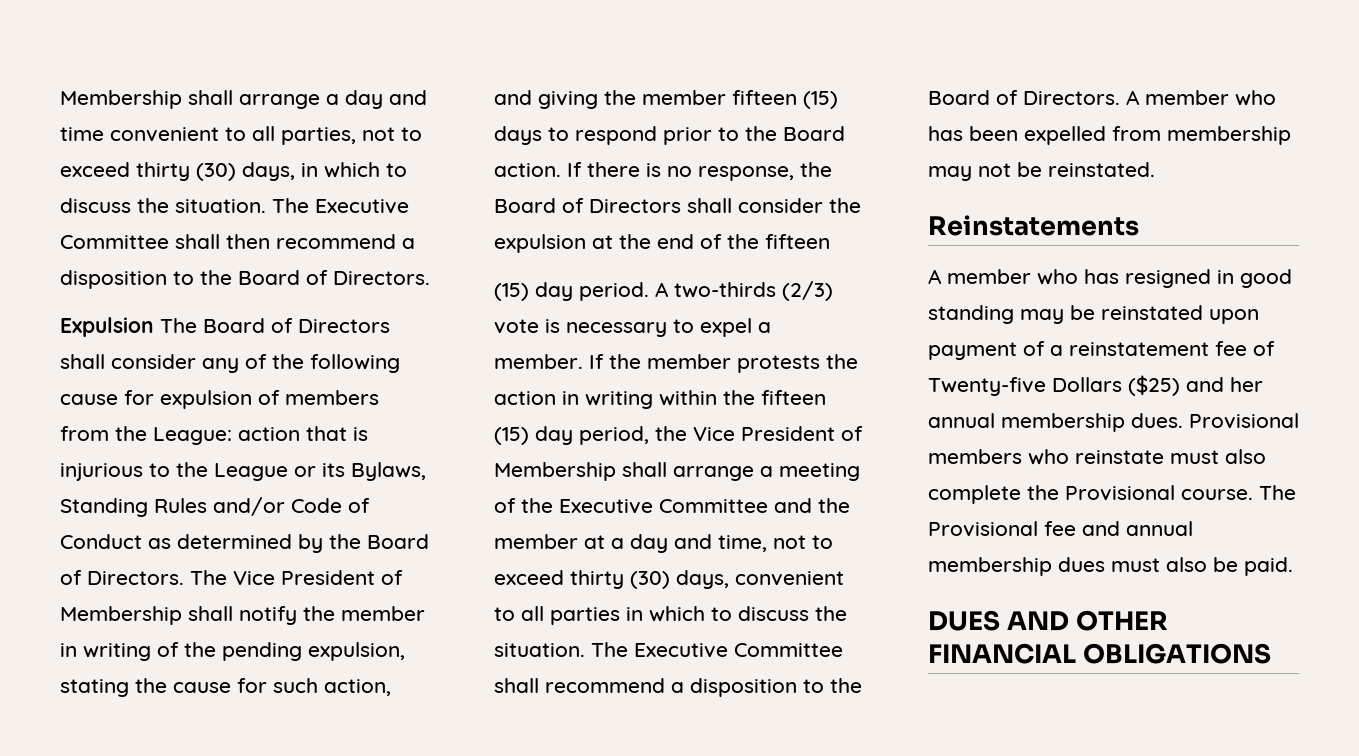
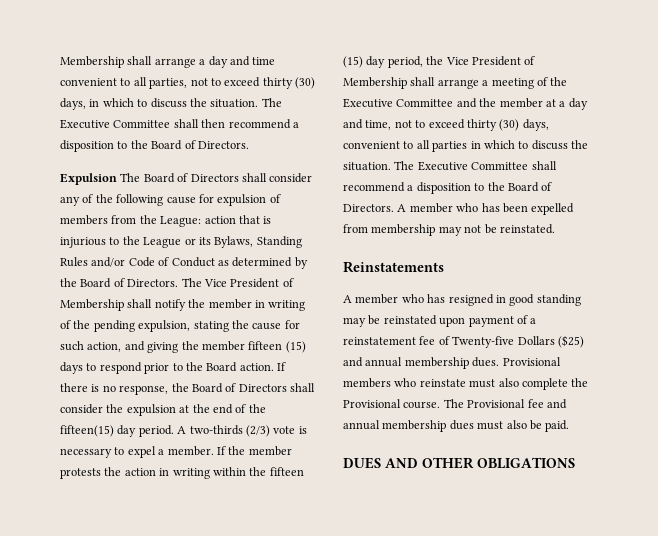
- If there is no response, the Board of Directors shall consider the expulsion at the end of the fifteen
- (15) day period.
+ If there is no response, the Board of Directors shall consider the expulsion at the end of the fifteen(15) day period.
- A member who has resigned in good standing may be reinstated upon payment of a reinstatement fee of Twenty-five Dollars ($25) and her annual membership dues.
+ A member who has resigned in good standing may be reinstated upon payment of a reinstatement fee of Twenty-five Dollars ($25) and annual membership dues.
- DUES AND OTHER FINANCIAL OBLIGATIONS
+ DUES AND OTHER OBLIGATIONS

